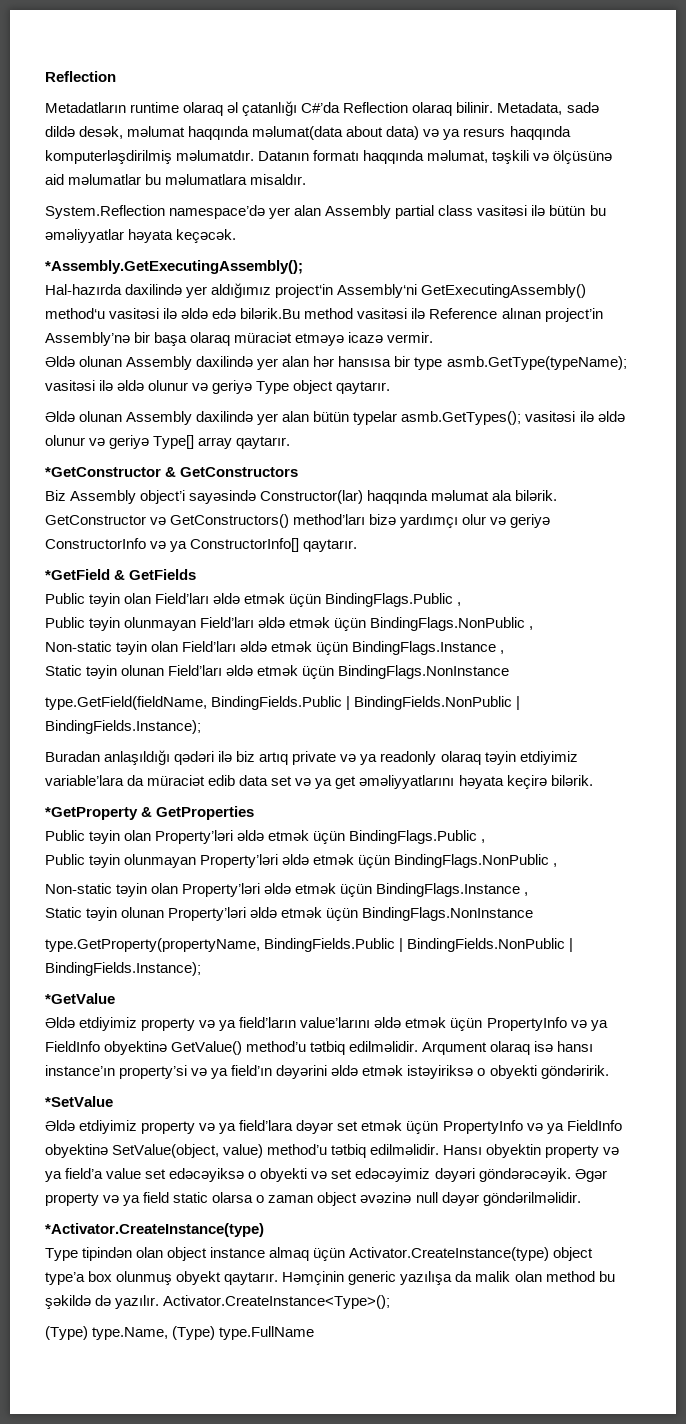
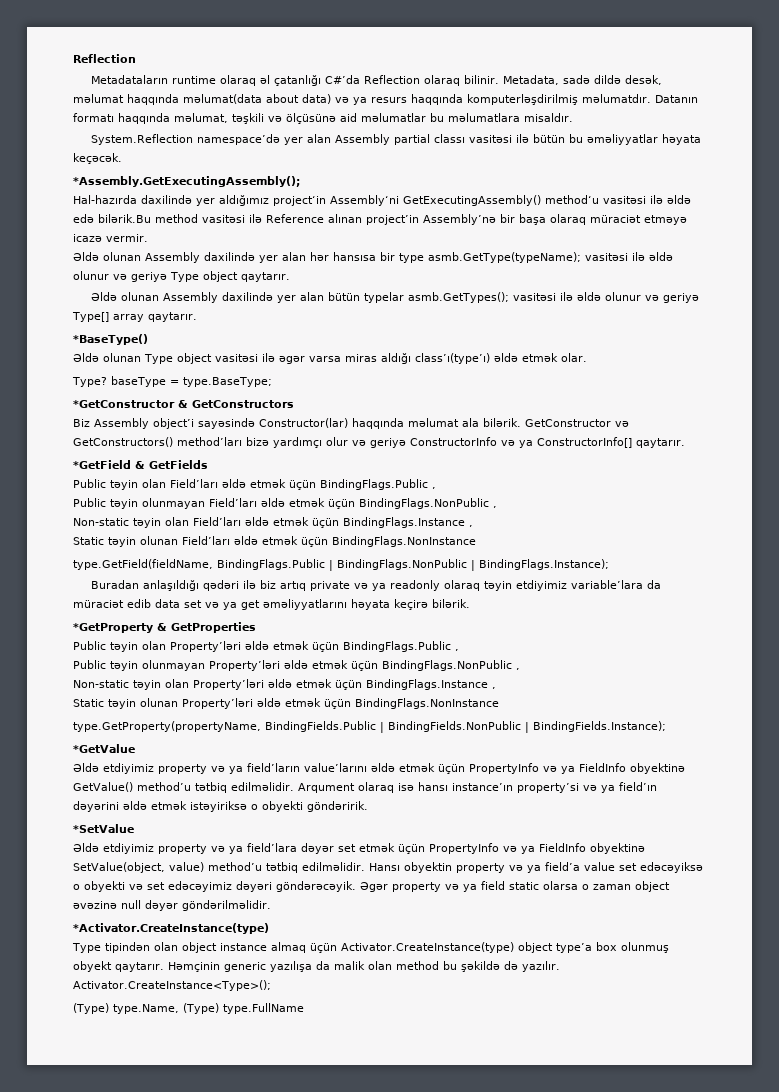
- Metadatların runtime olaraq əl çatanlığı C#’da Reflection olaraq bilinir.
+ Metadataların runtime olaraq əl çatanlığı C#’da Reflection olaraq bilinir.
- System.Reflection namespace’də yer alan Assembly partial class vasitəsi ilə bütün bu əməliyyatlar həyata keçəcək.
+ System.Reflection namespace’də yer alan Assembly partial classı vasitəsi ilə bütün bu əməliyyatlar həyata keçəcək.
+ *BaseType()
+ Əldə olunan Type object vasitəsi ilə əgər varsa miras aldığı class’ı(type’ı) əldə etmək olar.
+ Type? baseType = type.BaseType;
- type.GetField(fieldName, BindingFields.Public | BindingFields.NonPublic | BindingFields.Instance);
+ type.GetField(fieldName, BindingFlags.Public | BindingFlags.NonPublic | BindingFlags.Instance);

